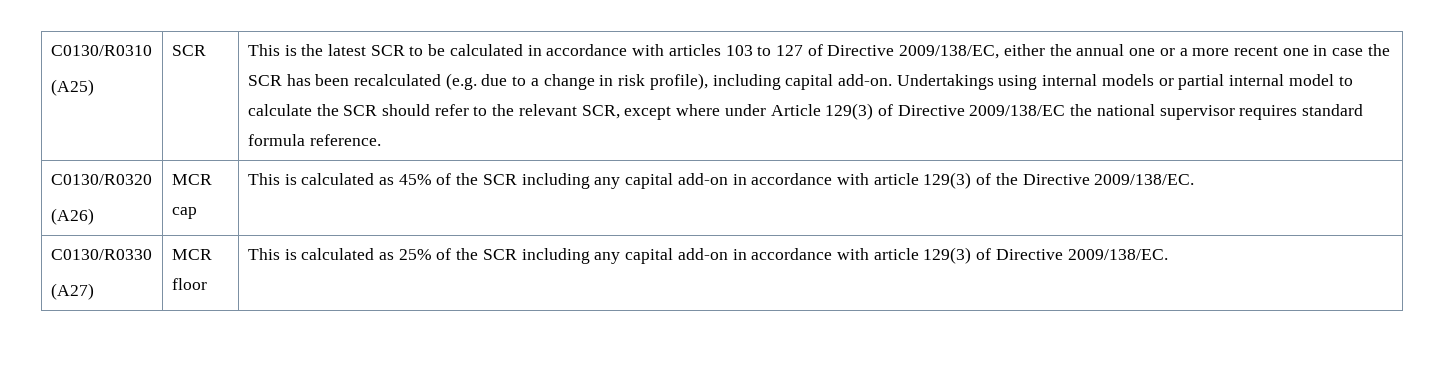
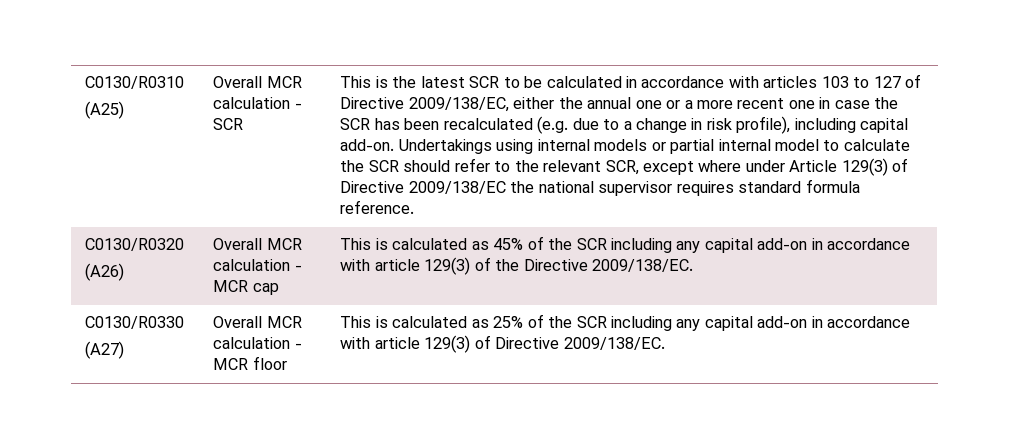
- (A25) | SCR
+ (A25) | Overall MCR calculation - SCR
  C0130/R0320
- (A26) | MCR cap | This is calculated as 45% of the SCR including any capital add-on in accordance with article 129(3) of the Directive 2009/138/EC.
+ (A26) | Overall MCR calculation - MCR cap | This is calculated as 45% of the SCR including any capital add-on in accordance with article 129(3) of the Directive 2009/138/EC.
  C0130/R0330
- (A27) | MCR floor | This is calculated as 25% of the SCR including any capital add-on in accordance with article 129(3) of Directive 2009/138/EC.
+ (A27) | Overall MCR calculation - MCR floor | This is calculated as 25% of the SCR including any capital add-on in accordance with article 129(3) of Directive 2009/138/EC.

